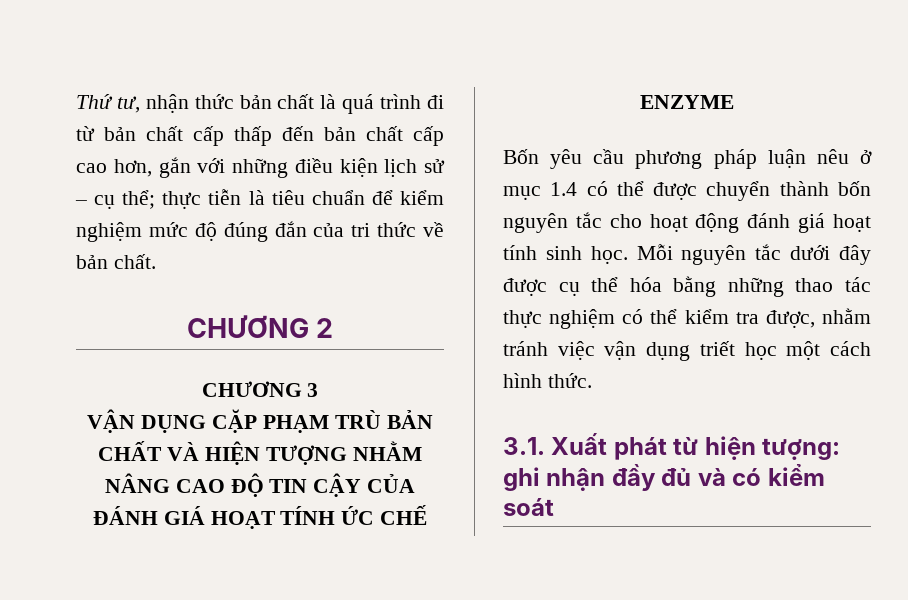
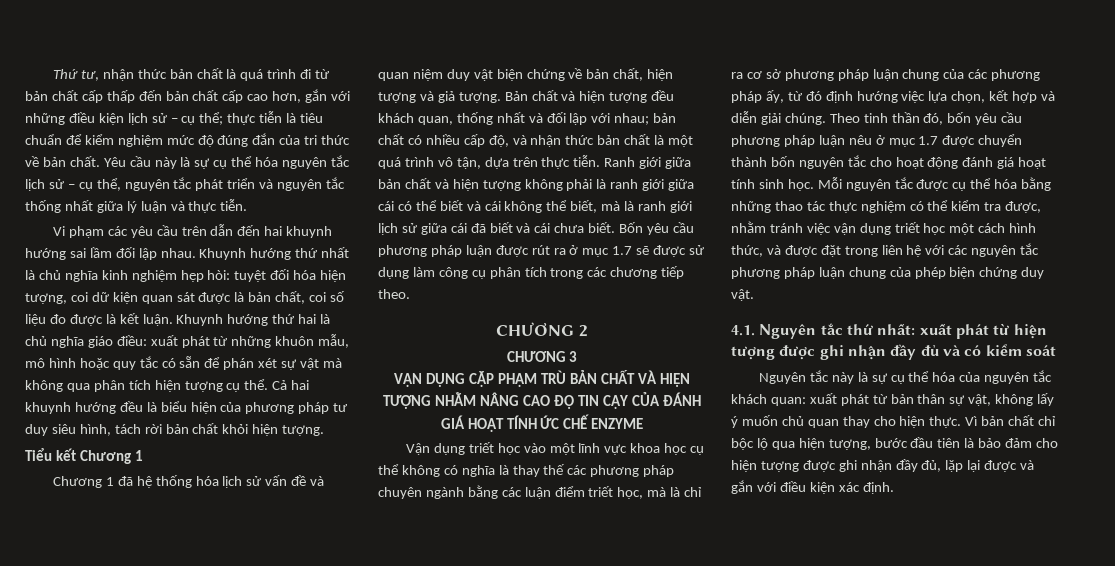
+ Yêu cầu này là sự cụ thể hóa nguyên tắc lịch sử – cụ thể, nguyên tắc phát triển và nguyên tắc thống nhất giữa lý luận và thực tiễn.
+ Vi phạm các yêu cầu trên dẫn đến hai khuynh hướng sai lầm đối lập nhau. Khuynh hướng thứ nhất là chủ nghĩa kinh nghiệm hẹp hòi: tuyệt đối hóa hiện tượng, coi dữ kiện quan sát được là bản chất, coi số liệu đo được là kết luận. Khuynh hướng thứ hai là chủ nghĩa giáo điều: xuất phát từ những khuôn mẫu, mô hình hoặc quy tắc có sẵn để phán xét sự vật mà không qua phân tích hiện tượng cụ thể. Cả hai khuynh hướng đều là biểu hiện của phương pháp tư duy siêu hình, tách rời bản chất khỏi hiện tượng.
+ Tiểu kết Chương 1
+ Chương 1 đã hệ thống hóa lịch sử vấn đề và quan niệm duy vật biện chứng về bản chất, hiện tượng và giả tượng. Bản chất và hiện tượng đều khách quan, thống nhất và đối lập với nhau; bản chất có nhiều cấp độ, và nhận thức bản chất là một quá trình vô tận, dựa trên thực tiễn. Ranh giới giữa bản chất và hiện tượng không phải là ranh giới giữa cái có thể biết và cái không thể biết, mà là ranh giới lịch sử giữa cái đã biết và cái chưa biết. Bốn yêu cầu phương pháp luận được rút ra ở mục 1.7 sẽ được sử dụng làm công cụ phân tích trong các chương tiếp theo.
- Bốn yêu cầu phương pháp luận nêu ở mục 1.4 có thể được chuyển thành bốn nguyên tắc cho hoạt động đánh giá hoạt tính sinh học.
+ Vận dụng triết học vào một lĩnh vực khoa học cụ thể không có nghĩa là thay thế các phương pháp chuyên ngành bằng các luận điểm triết học, mà là chỉ ra cơ sở phương pháp luận chung của các phương pháp ấy, từ đó định hướng việc lựa chọn, kết hợp và diễn giải chúng. Theo tinh thần đó, bốn yêu cầu phương pháp luận nêu ở mục 1.7 được chuyển thành bốn nguyên tắc cho hoạt động đánh giá hoạt tính sinh học.
- Mỗi nguyên tắc dưới đây được cụ thể hóa bằng những thao tác thực nghiệm có thể kiểm tra được, nhằm tránh việc vận dụng triết học một cách hình thức.
- 3.1. Xuất phát từ hiện tượng: ghi nhận đầy đủ và có kiểm soát
+ Mỗi nguyên tắc được cụ thể hóa bằng những thao tác thực nghiệm có thể kiểm tra được, nhằm tránh việc vận dụng triết học một cách hình thức, và được đặt trong liên hệ với các nguyên tắc phương pháp luận chung của phép biện chứng duy vật.
+ 4.1. Nguyên tắc thứ nhất: xuất phát từ hiện tượng được ghi nhận đầy đủ và có kiểm soát
+ Nguyên tắc này là sự cụ thể hóa của nguyên tắc khách quan: xuất phát từ bản thân sự vật, không lấy ý muốn chủ quan thay cho hiện thực. Vì bản chất chỉ bộc lộ qua hiện tượng, bước đầu tiên là bảo đảm cho hiện tượng được ghi nhận đầy đủ, lặp lại được và gắn với điều kiện xác định.

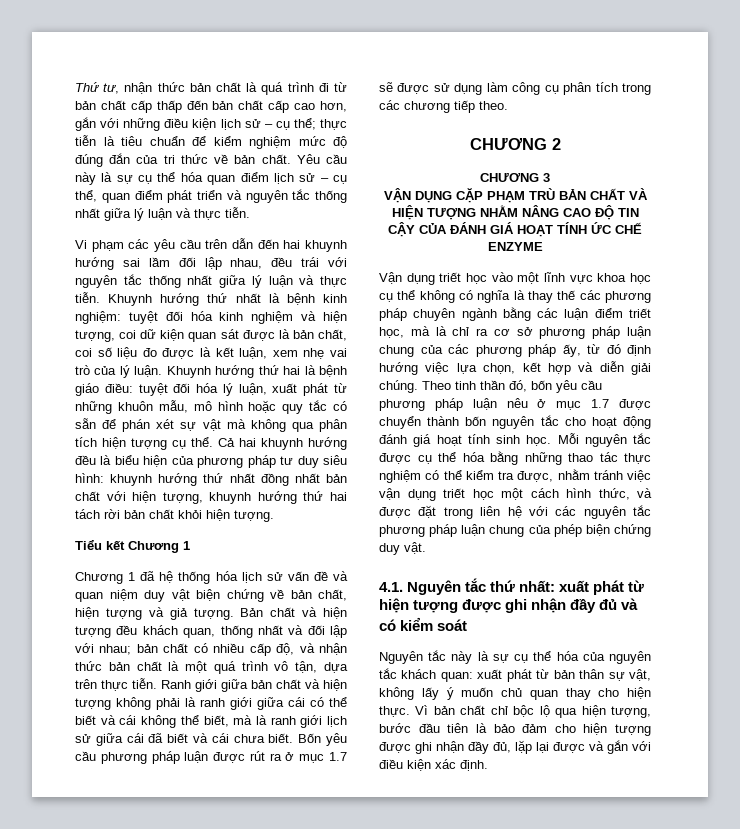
- Yêu cầu này là sự cụ thể hóa nguyên tắc lịch sử – cụ thể, nguyên tắc phát triển và nguyên tắc thống nhất giữa lý luận và thực tiễn.
+ Yêu cầu này là sự cụ thể hóa quan điểm lịch sử – cụ thể, quan điểm phát triển và nguyên tắc thống nhất giữa lý luận và thực tiễn.
- Vi phạm các yêu cầu trên dẫn đến hai khuynh hướng sai lầm đối lập nhau.
+ Vi phạm các yêu cầu trên dẫn đến hai khuynh hướng sai lầm đối lập nhau, đều trái với nguyên tắc thống nhất giữa lý luận và thực tiễn.
- Khuynh hướng thứ nhất là chủ nghĩa kinh nghiệm hẹp hòi: tuyệt đối hóa hiện tượng, coi dữ kiện quan sát được là bản chất, coi số liệu đo được là kết luận.
+ Khuynh hướng thứ nhất là bệnh kinh nghiệm: tuyệt đối hóa kinh nghiệm và hiện tượng, coi dữ kiện quan sát được là bản chất, coi số liệu đo được là kết luận, xem nhẹ vai trò của lý luận.
- Khuynh hướng thứ hai là chủ nghĩa giáo điều: xuất phát từ những khuôn mẫu, mô hình hoặc quy tắc có sẵn để phán xét sự vật mà không qua phân tích hiện tượng cụ thể.
+ Khuynh hướng thứ hai là bệnh giáo điều: tuyệt đối hóa lý luận, xuất phát từ những khuôn mẫu, mô hình hoặc quy tắc có sẵn để phán xét sự vật mà không qua phân tích hiện tượng cụ thể.
- Cả hai khuynh hướng đều là biểu hiện của phương pháp tư duy siêu hình, tách rời bản chất khỏi hiện tượng.
+ Cả hai khuynh hướng đều là biểu hiện của phương pháp tư duy siêu hình: khuynh hướng thứ nhất đồng nhất bản chất với hiện tượng, khuynh hướng thứ hai tách rời bản chất khỏi hiện tượng.

